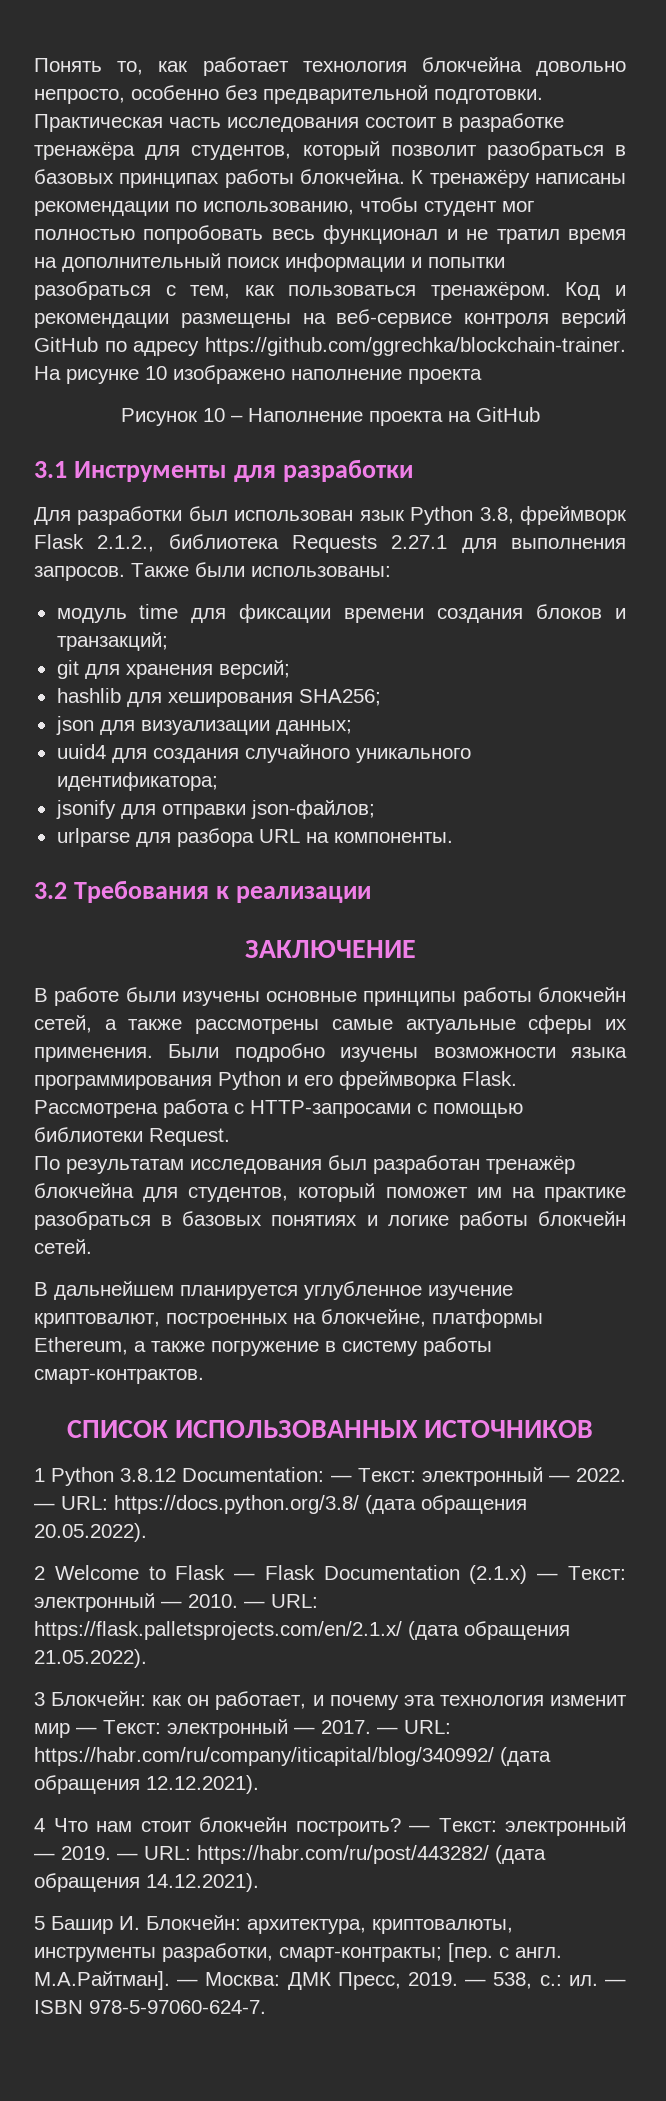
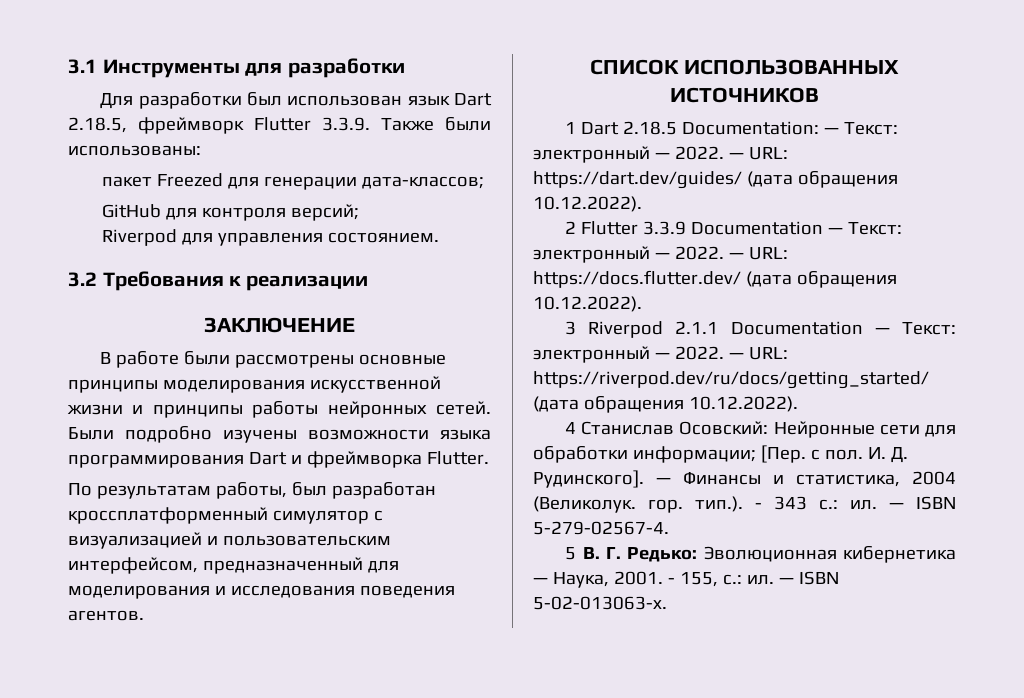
- Понять то, как работает технология блокчейна довольно непросто, особенно без предварительной подготовки. Практическая часть исследования состоит в разработке тренажёра для студентов, который позволит разобраться в базовых принципах работы блокчейна. К тренажёру написаны рекомендации по использованию, чтобы студент мог полностью попробовать весь функционал и не тратил время на дополнительный поиск информации и попытки разобраться с тем, как пользоваться тренажёром. Код и рекомендации размещены на веб-сервисе контроля версий GitHub по адресу https://github.com/ggrechka/blockchain-trainer. На рисунке 10 изображено наполнение проекта
- Рисунок 10 – Наполнение проекта на GitHub
- Для разработки был использован язык Python 3.8, фреймворк Flask 2.1.2., библиотека Requests 2.27.1 для выполнения запросов. Также были использованы:
- модуль time для фиксации времени создания блоков и транзакций;
- git для хранения версий;
- hashlib для хеширования SHA256;
- json для визуализации данных;
- uuid4 для создания случайного уникального идентификатора;
- jsonify для отправки json-файлов;
- urlparse для разбора URL на компоненты.
+ Для разработки был использован язык Dart 2.18.5, фреймворк Flutter 3.3.9. Также были использованы:
+ пакет Freezed для генерации дата-классов;
+ GitHub для контроля версий;
+ Riverpod для управления состоянием.
- В работе были изучены основные принципы работы блокчейн сетей, а также рассмотрены самые актуальные сферы их применения.
+ В работе были рассмотрены основные принципы моделирования искусственной жизни и принципы работы нейронных сетей.
- Были подробно изучены возможности языка программирования Python и его фреймворка Flask. Рассмотрена работа с HTTP-запросами с помощью библиотеки Request.
+ Были подробно изучены возможности языка программирования Dart и фреймворка Flutter.
- По результатам исследования был разработан тренажёр блокчейна для студентов, который поможет им на практике разобраться в базовых понятиях и логике работы блокчейн сетей.
- В дальнейшем планируется углубленное изучение криптовалют, построенных на блокчейне, платформы Ethereum, а также погружение в систему работы смарт-контрактов.
+ По результатам работы, был разработан кроссплатформенный симулятор с визуализацией и пользовательским интерфейсом, предназначенный для моделирования и исследования поведения агентов.
- 1 Python 3.8.12 Documentation: — Текст: электронный — 2022.
+ 1 Dart 2.18.5 Documentation: — Текст: электронный — 2022.
- — URL: https://docs.python.org/3.8/ (дата обращения 20.05.2022).
+ — URL: https://dart.dev/guides/ (дата обращения 10.12.2022).
- 2 Welcome to Flask — Flask Documentation (2.1.x) — Текст: электронный — 2010. — URL: https://flask.palletsprojects.com/en/2.1.x/ (дата обращения 21.05.2022).
+ 2 Flutter 3.3.9 Documentation — Текст: электронный — 2022. — URL: https://docs.flutter.dev/ (дата обращения 10.12.2022).
- 3 Блокчейн: как он работает, и почему эта технология изменит мир — Текст: электронный — 2017. — URL: https://habr.com/ru/company/iticapital/blog/340992/ (дата обращения 12.12.2021).
+ 3 Riverpod 2.1.1 Documentation — Текст: электронный — 2022. — URL: https://riverpod.dev/ru/docs/getting_started/ (дата обращения 10.12.2022).
- 4 Что нам стоит блокчейн построить? — Текст: электронный — 2019. — URL: https://habr.com/ru/post/443282/ (дата обращения 14.12.2021).
- 5 Башир И. Блокчейн: архитектура, криптовалюты, инструменты разработки, смарт-контракты; [пер. с англ. М.А.Райтман]. — Москва: ДМК Пресс, 2019. — 538, с.: ил. — ISBN 978-5-97060-624-7.
+ 4 Станислав Осовский: Нейронные сети для обработки информации; [Пер. с пол. И. Д. Рудинского]. — Финансы и статистика, 2004 (Великолук. гор. тип.). - 343 с.: ил. — ISBN 5-279-02567-4.
+ 5 В. Г. Редько: Эволюционная кибернетика — Наука, 2001. - 155, с.: ил. — ISBN 5-02-013063-x.

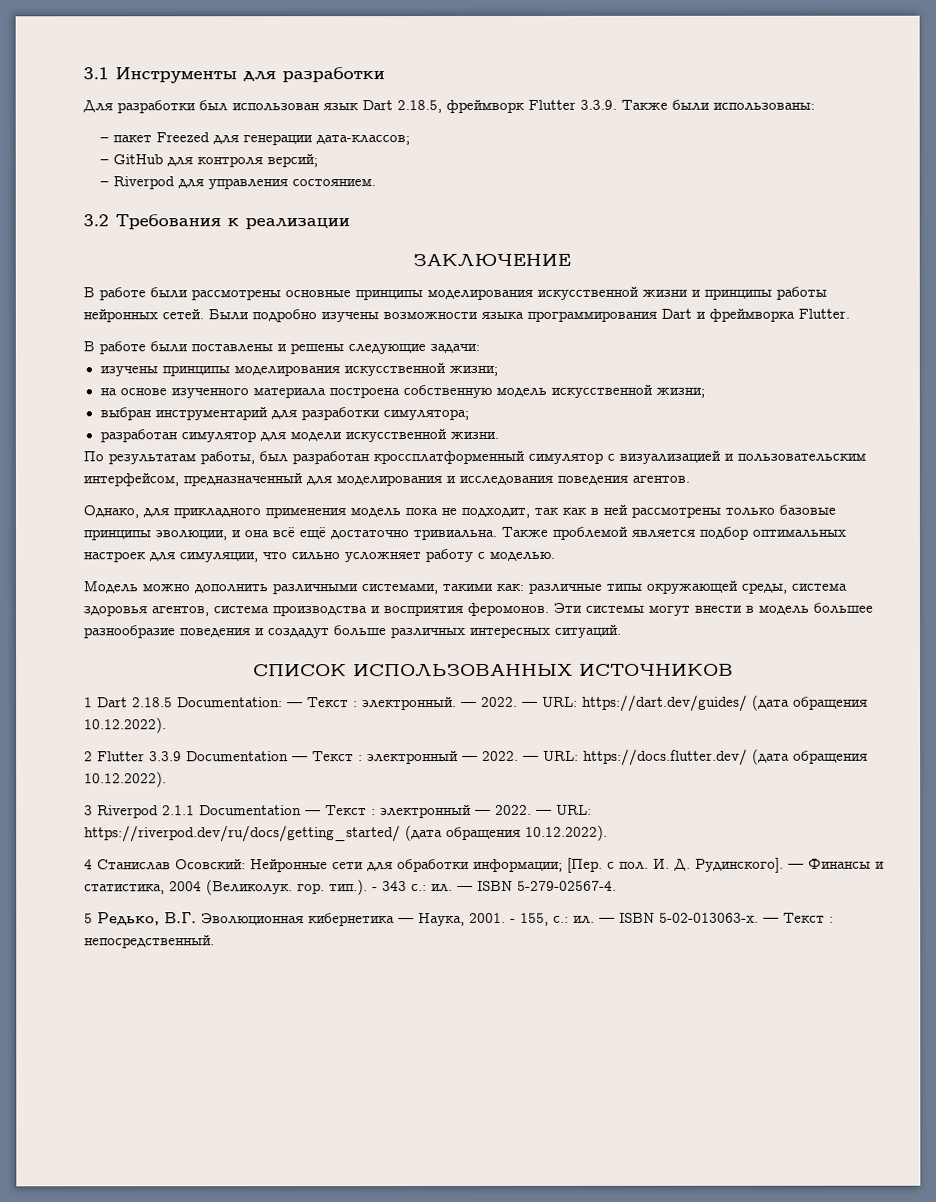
- пакет Freezed для генерации дата-классов;
+ – пакет Freezed для генерации дата-классов;
- GitHub для контроля версий;
+ – GitHub для контроля версий;
- Riverpod для управления состоянием.
+ – Riverpod для управления состоянием.
+ В работе были поставлены и решены следующие задачи:
+ изучены принципы моделирования искусственной жизни;
+ на основе изученного материала построена собственную модель искусственной жизни;
+ выбран инструментарий для разработки симулятора;
+ разработан симулятор для модели искусственной жизни.
+ Однако, для прикладного применения модель пока не подходит, так как в ней рассмотрены только базовые принципы эволюции, и она всё ещё достаточно тривиальна. Также проблемой является подбор оптимальных настроек для симуляции, что сильно усложняет работу с моделью.
+ Модель можно дополнить различными системами, такими как: различные типы окружающей среды, система здоровья агентов, система производства и восприятия феромонов. Эти системы могут внести в модель большее разнообразие поведения и создадут больше различных интересных ситуаций.
- 1 Dart 2.18.5 Documentation: — Текст: электронный — 2022.
+ 1 Dart 2.18.5 Documentation: — Текст : электронный. — 2022.
- 2 Flutter 3.3.9 Documentation — Текст: электронный — 2022.
+ 2 Flutter 3.3.9 Documentation — Текст : электронный — 2022.
- 3 Riverpod 2.1.1 Documentation — Текст: электронный — 2022.
+ 3 Riverpod 2.1.1 Documentation — Текст : электронный — 2022.
- 5 В. Г. Редько: Эволюционная кибернетика — Наука, 2001.
+ 5 Редько, В.Г. Эволюционная кибернетика — Наука, 2001.
+ — Текст : непосредственный.

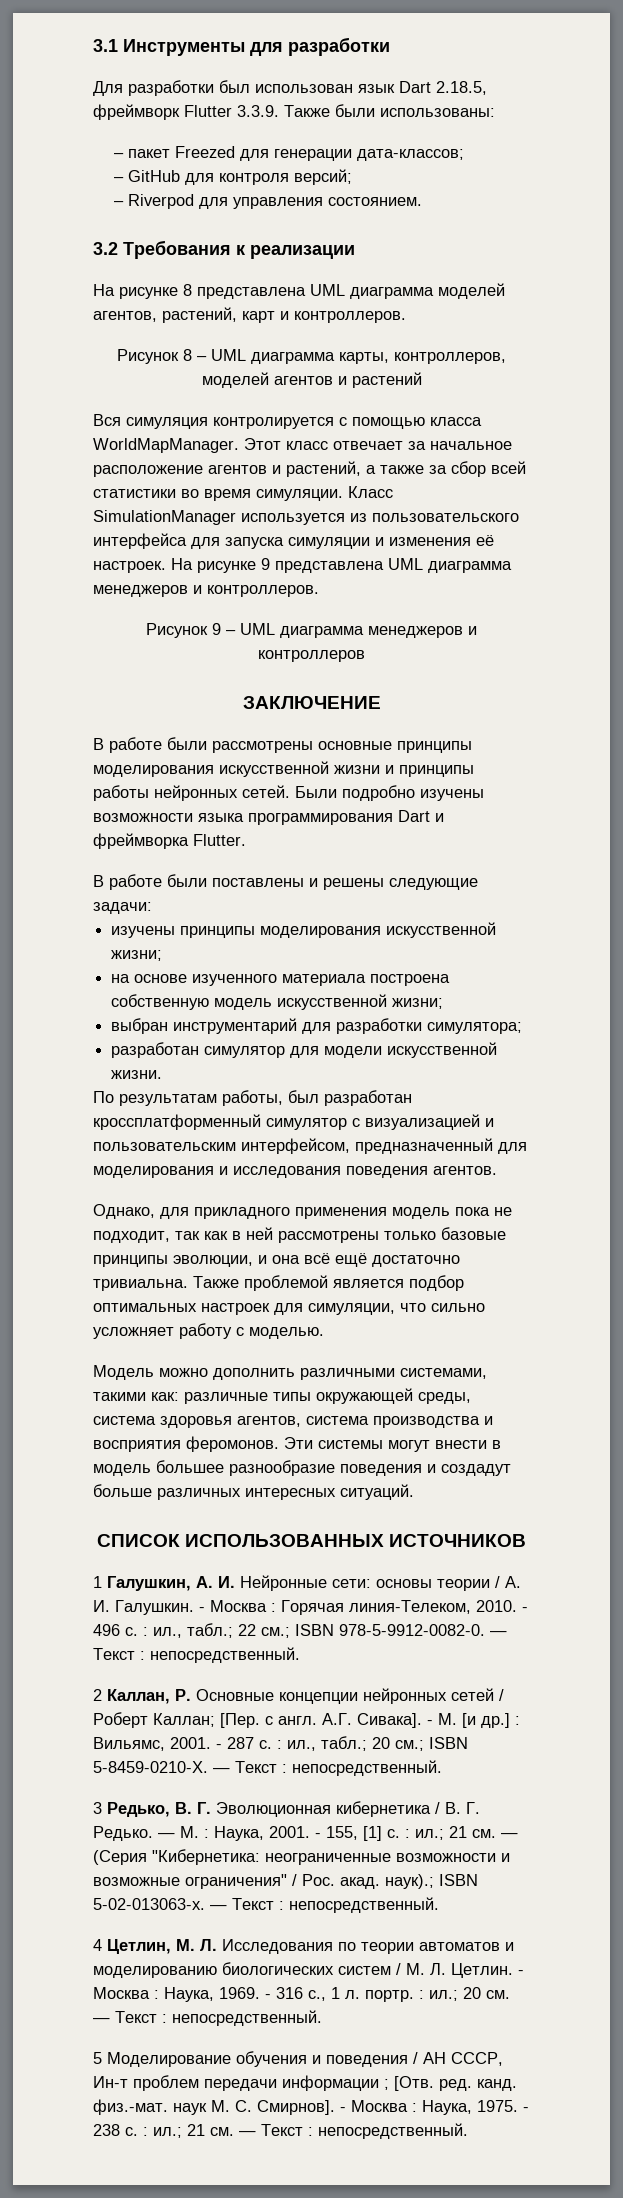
+ На рисунке 8 представлена UML диаграмма моделей агентов, растений, карт и контроллеров.
+ Рисунок 8 – UML диаграмма карты, контроллеров, моделей агентов и растений
+ Вся симуляция контролируется с помощью класса WorldMapManager. Этот класс отвечает за начальное расположение агентов и растений, а также за сбор всей статистики во время симуляции. Класс SimulationManager используется из пользовательского интерфейса для запуска симуляции и изменения её настроек. На рисунке 9 представлена UML диаграмма менеджеров и контроллеров.
+ Рисунок 9 – UML диаграмма менеджеров и контроллеров
- 1 Dart 2.18.5 Documentation: — Текст : электронный. — 2022. — URL: https://dart.dev/guides/ (дата обращения 10.12.2022).
- 2 Flutter 3.3.9 Documentation — Текст : электронный — 2022. — URL: https://docs.flutter.dev/ (дата обращения 10.12.2022).
- 3 Riverpod 2.1.1 Documentation — Текст : электронный — 2022. — URL: https://riverpod.dev/ru/docs/getting_started/ (дата обращения 10.12.2022).
- 4 Станислав Осовский: Нейронные сети для обработки информации; [Пер. с пол. И. Д. Рудинского]. — Финансы и статистика, 2004 (Великолук. гор. тип.). - 343 с.: ил. — ISBN 5-279-02567-4.
- 5 Редько, В.Г. Эволюционная кибернетика — Наука, 2001. - 155, с.: ил. — ISBN 5-02-013063-x.
+ 1 Галушкин, А. И. Нейронные сети: основы теории / А. И. Галушкин. - Москва : Горячая линия-Телеком, 2010. - 496 с. : ил., табл.; 22 см.; ISBN 978-5-9912-0082-0. — Текст : непосредственный.
+ 2 Каллан, Р. Основные концепции нейронных сетей / Роберт Каллан; [Пер. с англ. А.Г. Сивака]. - М. [и др.] : Вильямс, 2001. - 287 с. : ил., табл.; 20 см.; ISBN 5-8459-0210-X. — Текст : непосредственный.
+ 3 Редько, В. Г. Эволюционная кибернетика / В. Г. Редько. — М. : Наука, 2001. - 155, [1] с. : ил.; 21 см. — (Серия "Кибернетика: неограниченные возможности и возможные ограничения" / Рос. акад. наук).; ISBN 5-02-013063-x.
+ 4 Цетлин, М. Л. Исследования по теории автоматов и моделированию биологических систем / М. Л. Цетлин. - Москва : Наука, 1969. - 316 с., 1 л. портр. : ил.; 20 см. — Текст : непосредственный.
+ 5 Моделирование обучения и поведения / АН СССР, Ин-т проблем передачи информации ; [Отв. ред. канд. физ.-мат. наук М. С. Смирнов]. - Москва : Наука, 1975. - 238 с. : ил.; 21 см. — Текст : непосредственный.

